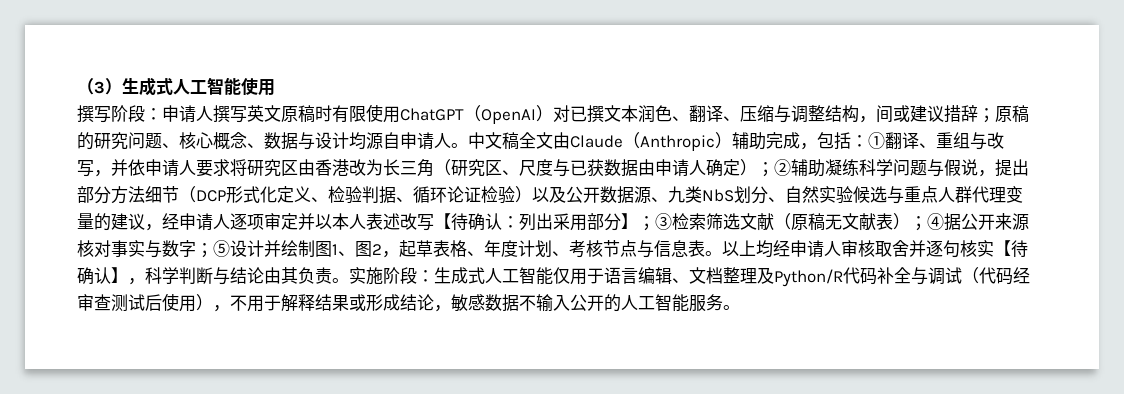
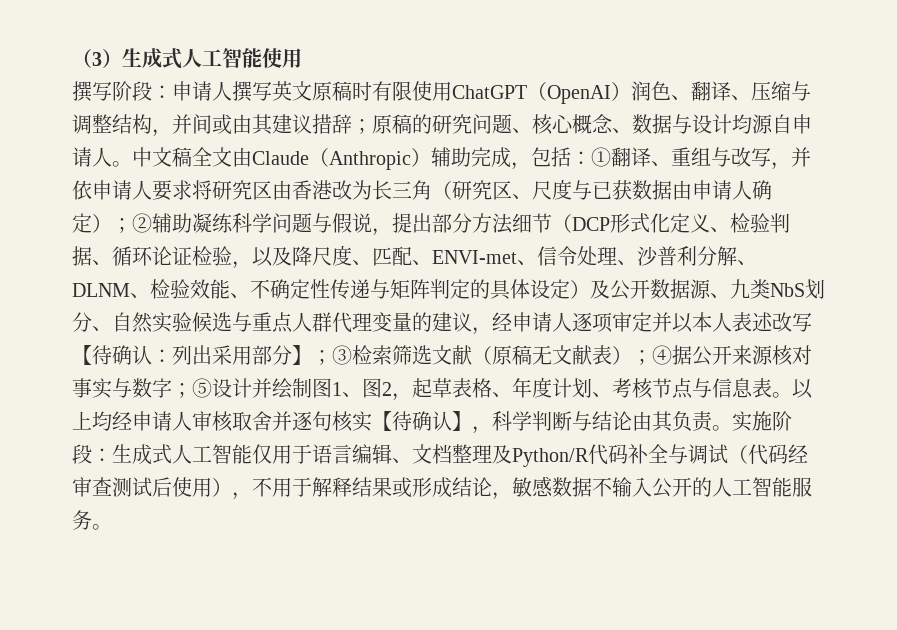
- 撰写阶段：申请人撰写英文原稿时有限使用ChatGPT（OpenAI）对已撰文本润色、翻译、压缩与调整结构，间或建议措辞；原稿的研究问题、核心概念、数据与设计均源自申请人。
+ 撰写阶段：申请人撰写英文原稿时有限使用ChatGPT（OpenAI）润色、翻译、压缩与调整结构，并间或由其建议措辞；原稿的研究问题、核心概念、数据与设计均源自申请人。
- ②辅助凝练科学问题与假说，提出部分方法细节（DCP形式化定义、检验判据、循环论证检验）以及公开数据源、九类NbS划分、自然实验候选与重点人群代理变量的建议，经申请人逐项审定并以本人表述改写【待确认：
+ ②辅助凝练科学问题与假说，提出部分方法细节（DCP形式化定义、检验判据、循环论证检验，以及降尺度、匹配、ENVI-met、信令处理、沙普利分解、DLNM、检验效能、不确定性传递与矩阵判定的具体设定）及公开数据源、九类NbS划分、自然实验候选与重点人群代理变量的建议，经申请人逐项审定并以本人表述改写【待确认：

